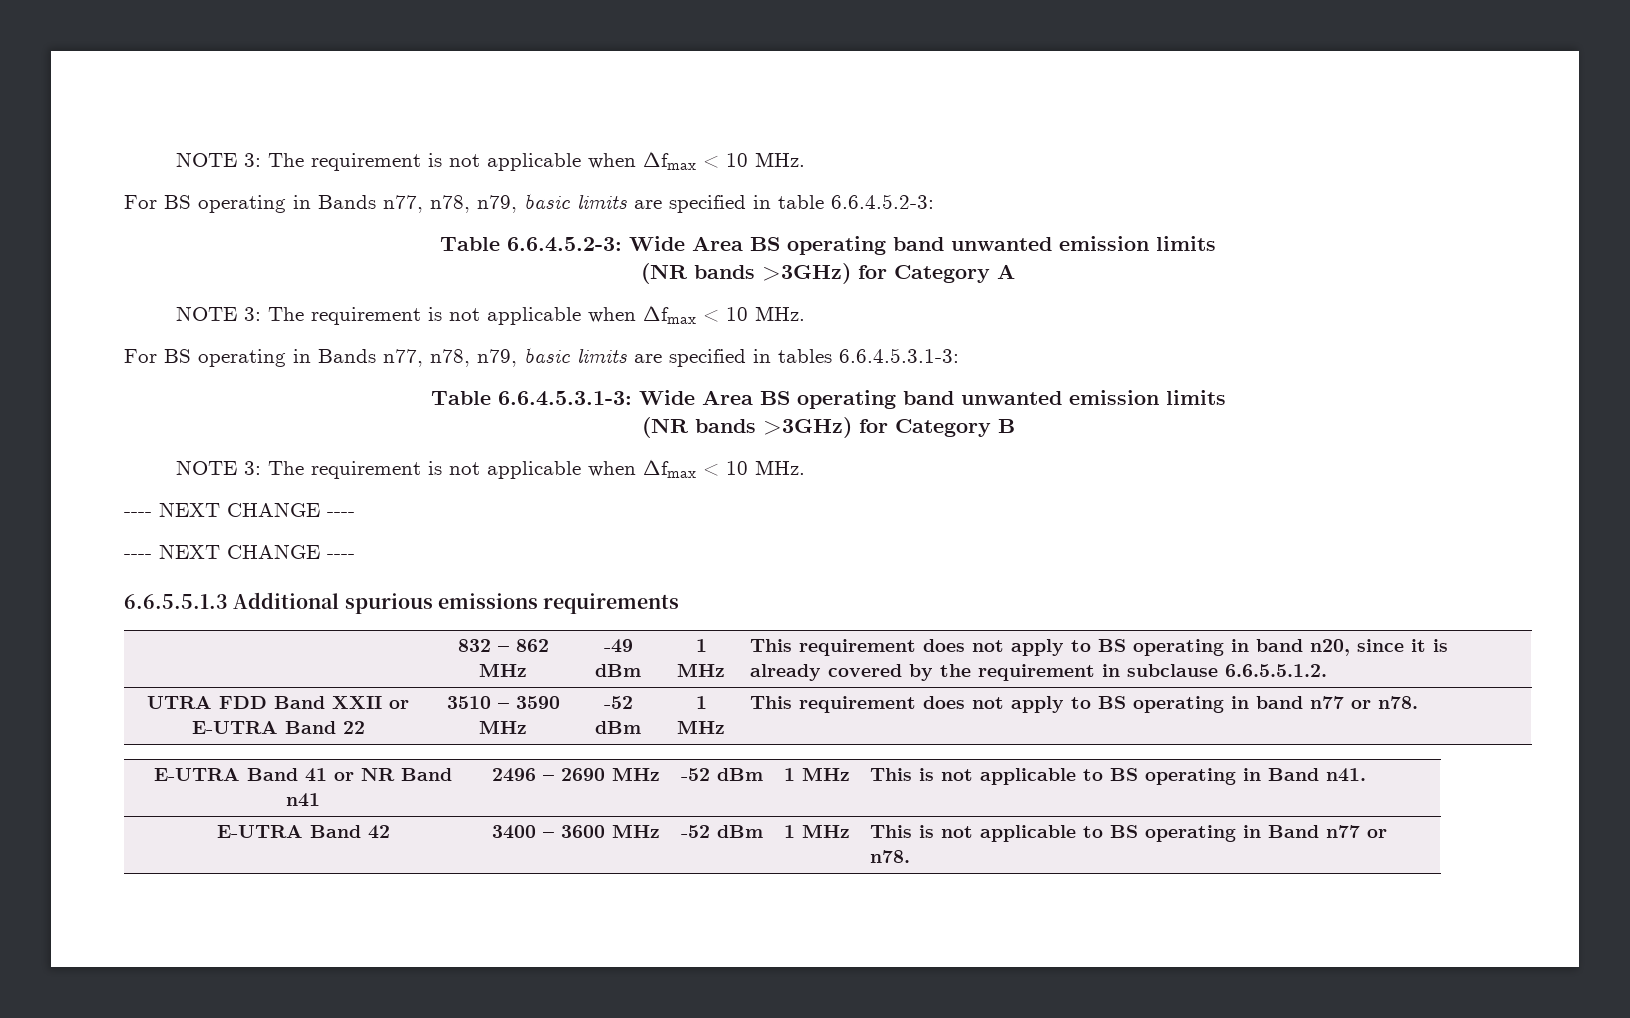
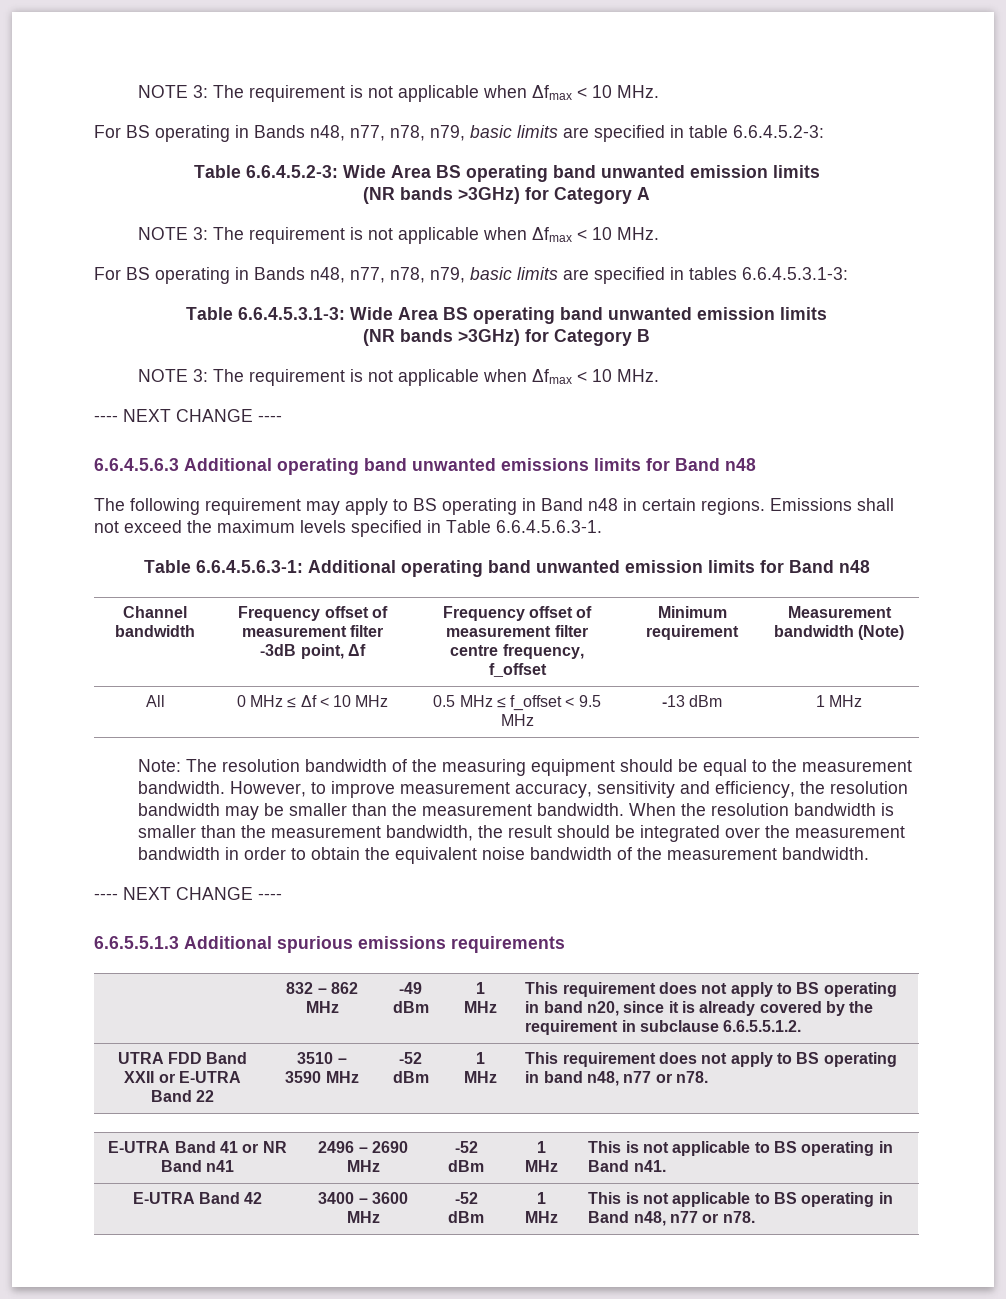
- For BS operating in Bands n77, n78, n79, basic limits are specified in table 6.6.4.5.2-3:
+ For BS operating in Bands n48, n77, n78, n79, basic limits are specified in table 6.6.4.5.2-3:
- For BS operating in Bands n77, n78, n79, basic limits are specified in tables 6.6.4.5.3.1-3:
+ For BS operating in Bands n48, n77, n78, n79, basic limits are specified in tables 6.6.4.5.3.1-3:
+ 6.6.4.5.6.3 Additional operating band unwanted emissions limits for Band n48
+ The following requirement may apply to BS operating in Band n48 in certain regions. Emissions shall not exceed the maximum levels specified in Table 6.6.4.5.6.3-1.
+ Table 6.6.4.5.6.3-1: Additional operating band unwanted emission limits for Band n48
+ Channel bandwidth | Frequency offset of measurement filter -3dB point, Δf | Frequency offset of measurement filter centre frequency, f_offset | Minimum requirement | Measurement bandwidth (Note)
+ All | 0 MHz ≤ Δf < 10 MHz | 0.5 MHz ≤ f_offset < 9.5 MHz | -13 dBm | 1 MHz
+ Note: The resolution bandwidth of the measuring equipment should be equal to the measurement bandwidth. However, to improve measurement accuracy, sensitivity and efficiency, the resolution bandwidth may be smaller than the measurement bandwidth. When the resolution bandwidth is smaller than the measurement bandwidth, the result should be integrated over the measurement bandwidth in order to obtain the equivalent noise bandwidth of the measurement bandwidth.
- UTRA FDD Band XXII or E-UTRA Band 22 | 3510 – 3590 MHz | -52 dBm | 1 MHz | This requirement does not apply to BS operating in band n77 or n78.
+ UTRA FDD Band XXII or E-UTRA Band 22 | 3510 – 3590 MHz | -52 dBm | 1 MHz | This requirement does not apply to BS operating in band n48, n77 or n78.
- E-UTRA Band 42 | 3400 – 3600 MHz | -52 dBm | 1 MHz | This is not applicable to BS operating in Band n77 or n78.
+ E-UTRA Band 42 | 3400 – 3600 MHz | -52 dBm | 1 MHz | This is not applicable to BS operating in Band n48, n77 or n78.

